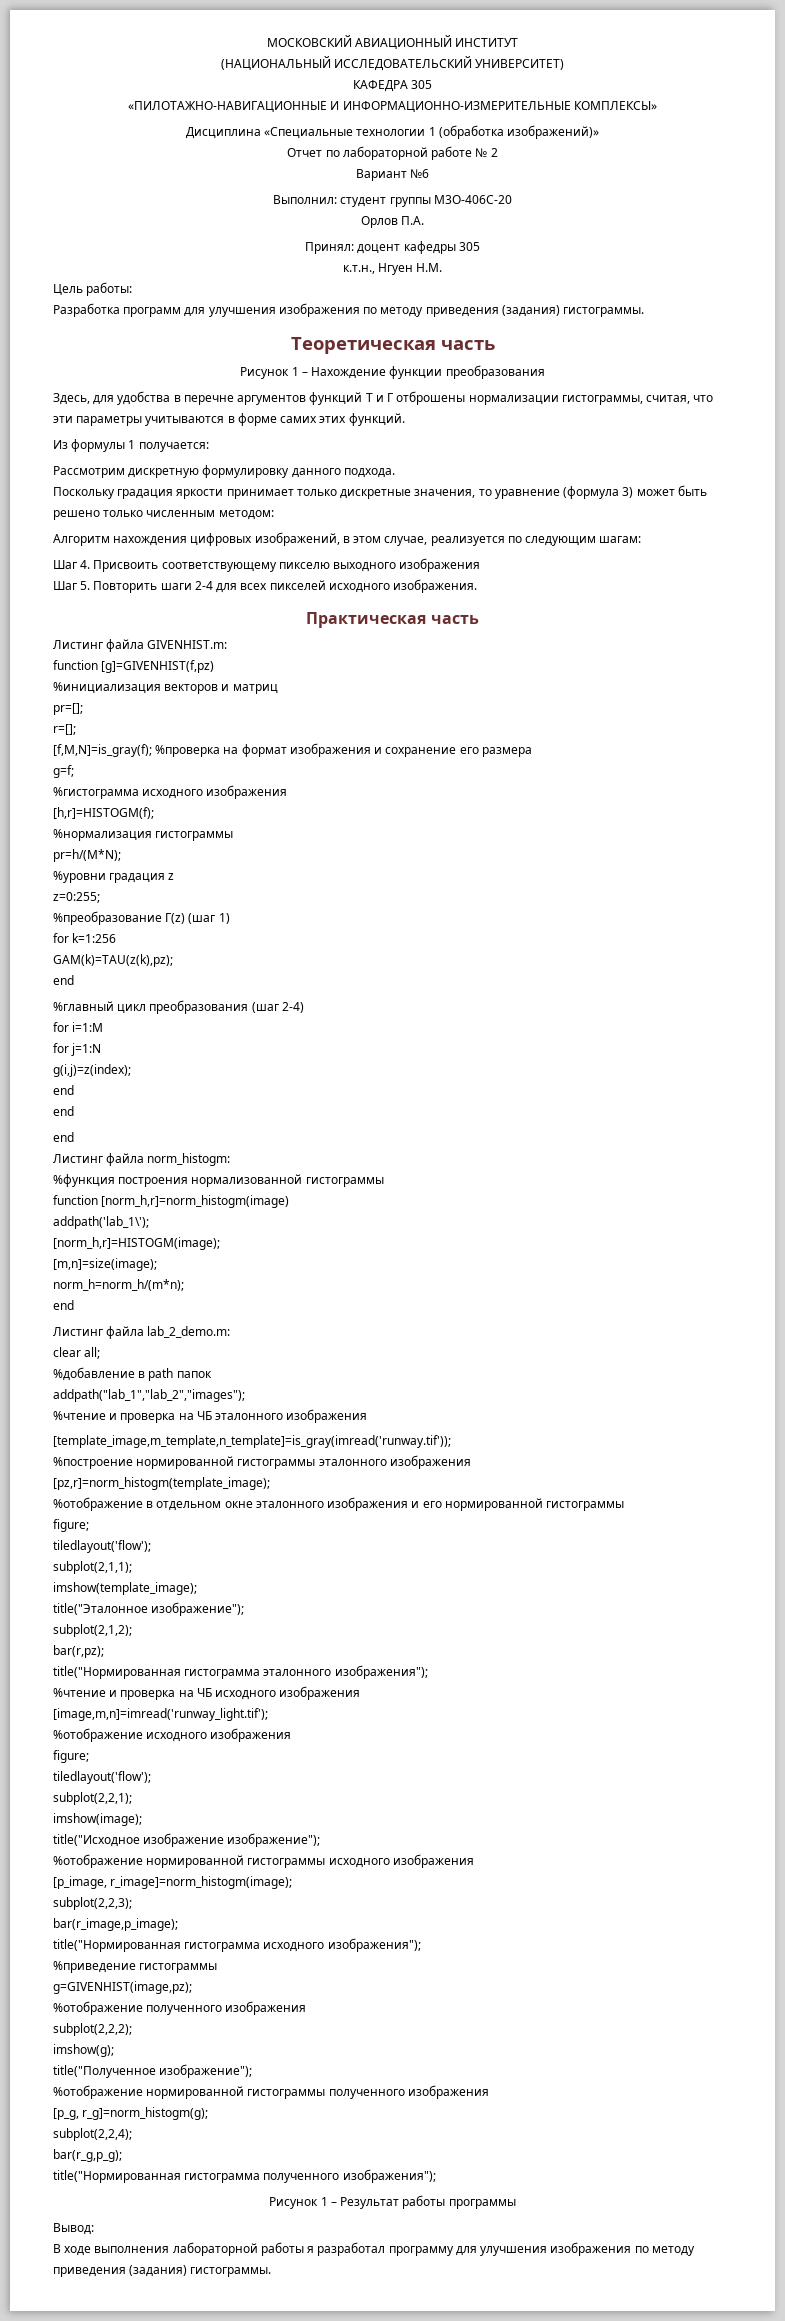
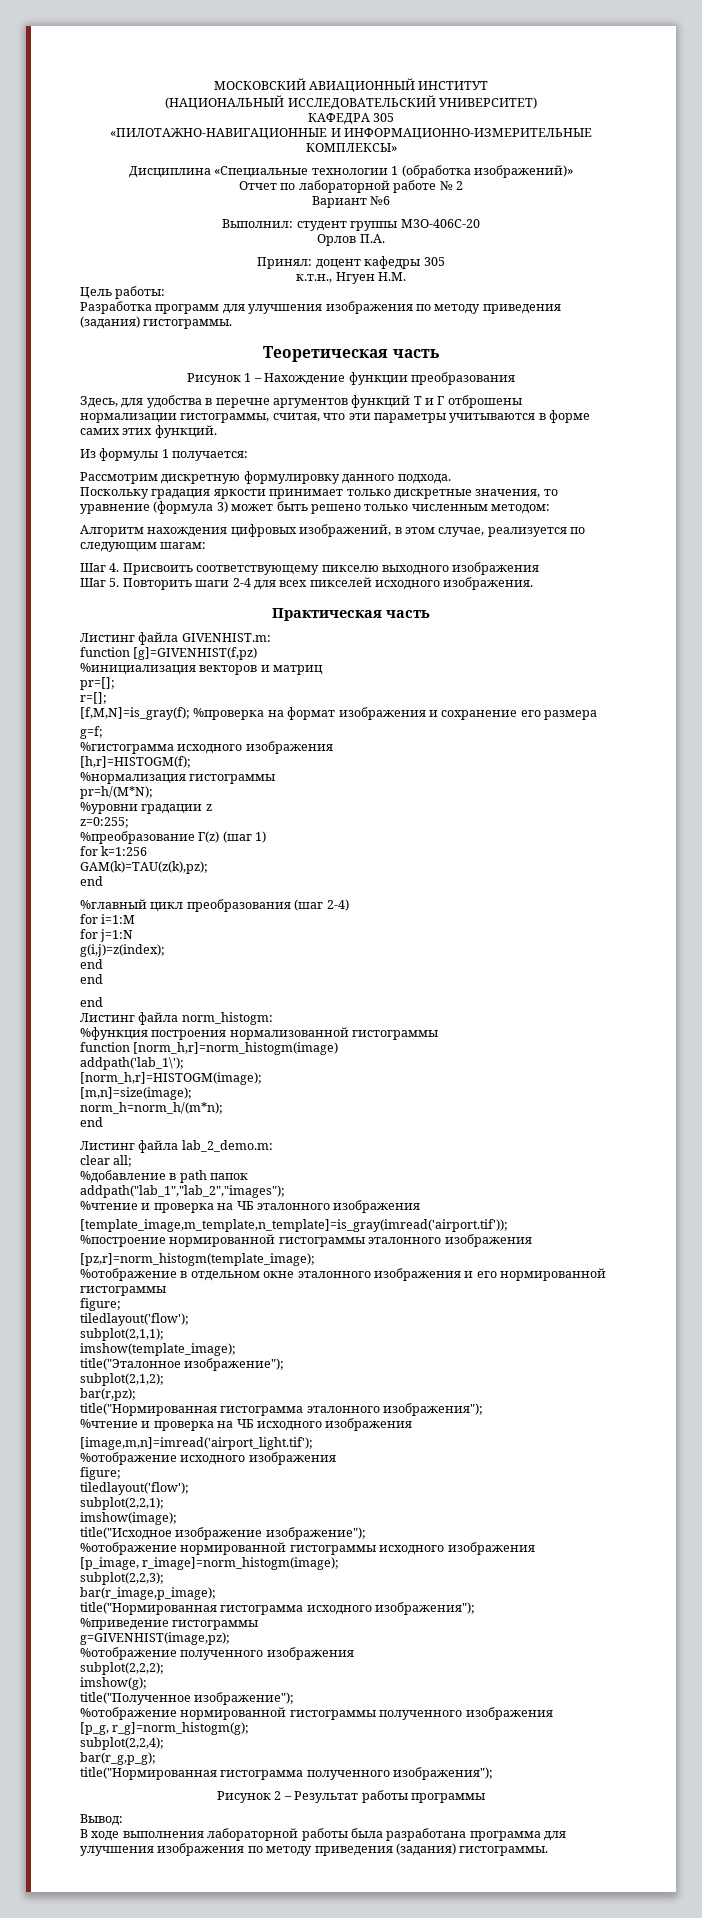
- %уровни градация z
+ %уровни градации z
- [template_image,m_template,n_template]=is_gray(imread('runway.tif'));
+ [template_image,m_template,n_template]=is_gray(imread('airport.tif'));
- [image,m,n]=imread('runway_light.tif');
+ [image,m,n]=imread('airport_light.tif');
- Рисунок 1 – Результат работы программы
+ Рисунок 2 – Результат работы программы
- В ходе выполнения лабораторной работы я разработал программу для улучшения изображения по методу приведения (задания) гистограммы.
+ В ходе выполнения лабораторной работы была разработана программа для улучшения изображения по методу приведения (задания) гистограммы.

